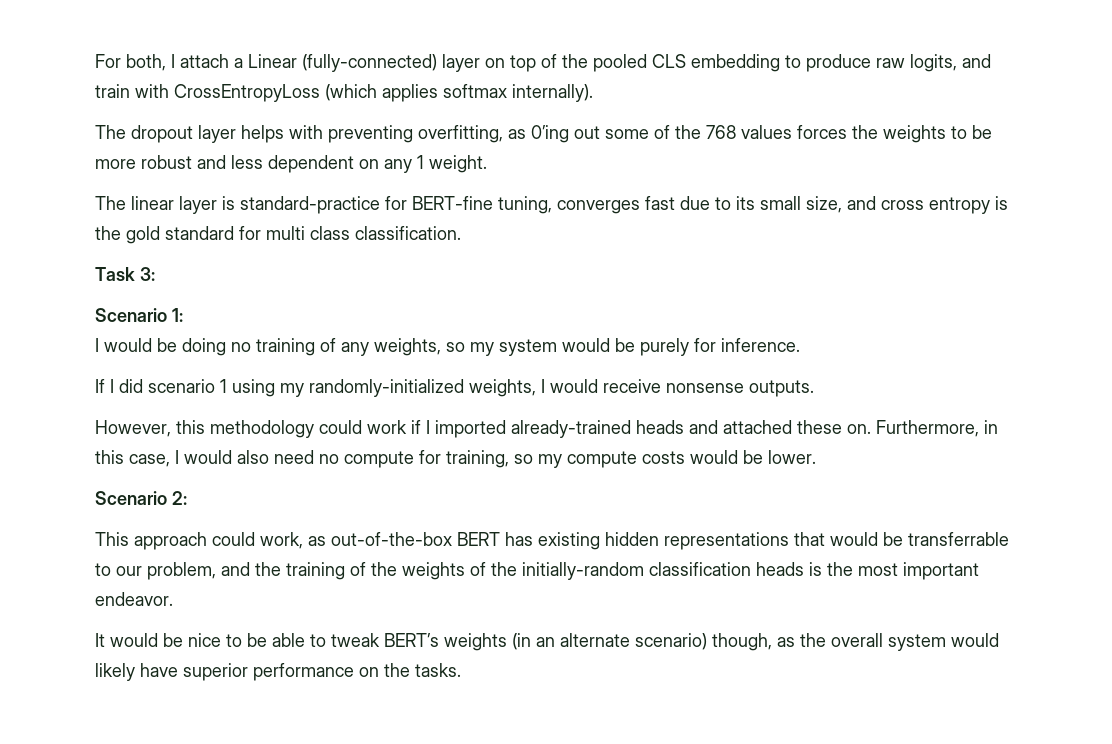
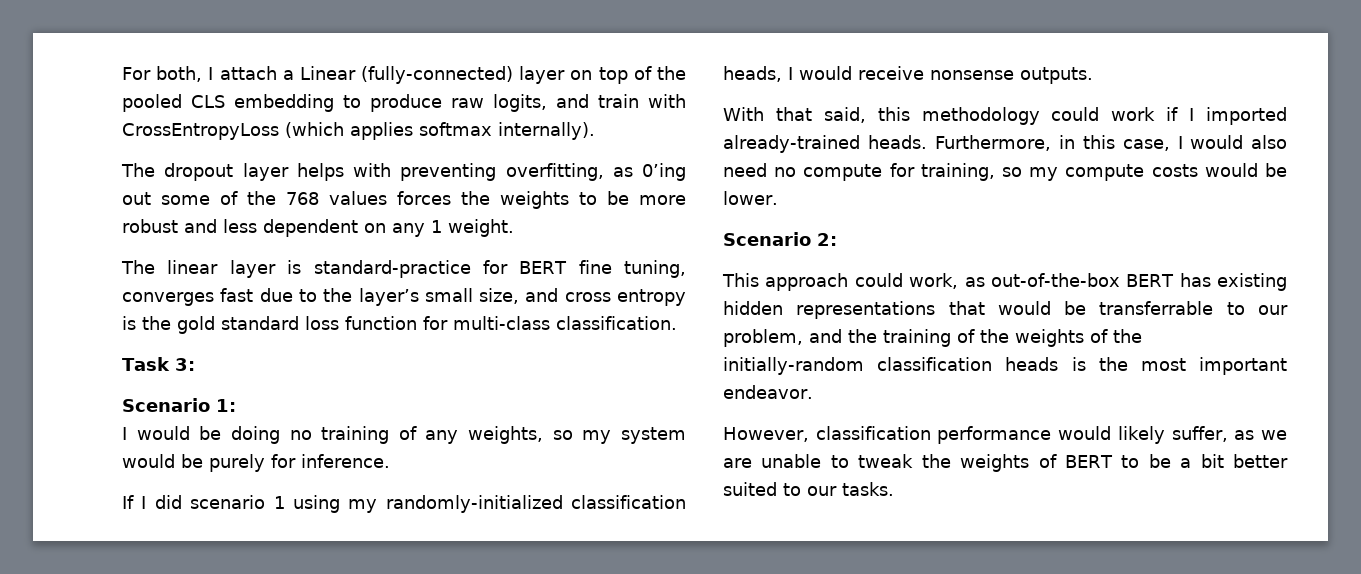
- The linear layer is standard-practice for BERT-fine tuning, converges fast due to its small size, and cross entropy is the gold standard for multi class classification.
+ The linear layer is standard-practice for BERT fine tuning, converges fast due to the layer’s small size, and cross entropy is the gold standard loss function for multi-class classification.
- If I did scenario 1 using my randomly-initialized weights, I would receive nonsense outputs.
+ If I did scenario 1 using my randomly-initialized classification heads, I would receive nonsense outputs.
- However, this methodology could work if I imported already-trained heads and attached these on.
+ With that said, this methodology could work if I imported already-trained heads.
- It would be nice to be able to tweak BERT’s weights (in an alternate scenario) though, as the overall system would likely have superior performance on the tasks.
+ However, classification performance would likely suffer, as we are unable to tweak the weights of BERT to be a bit better suited to our tasks.

